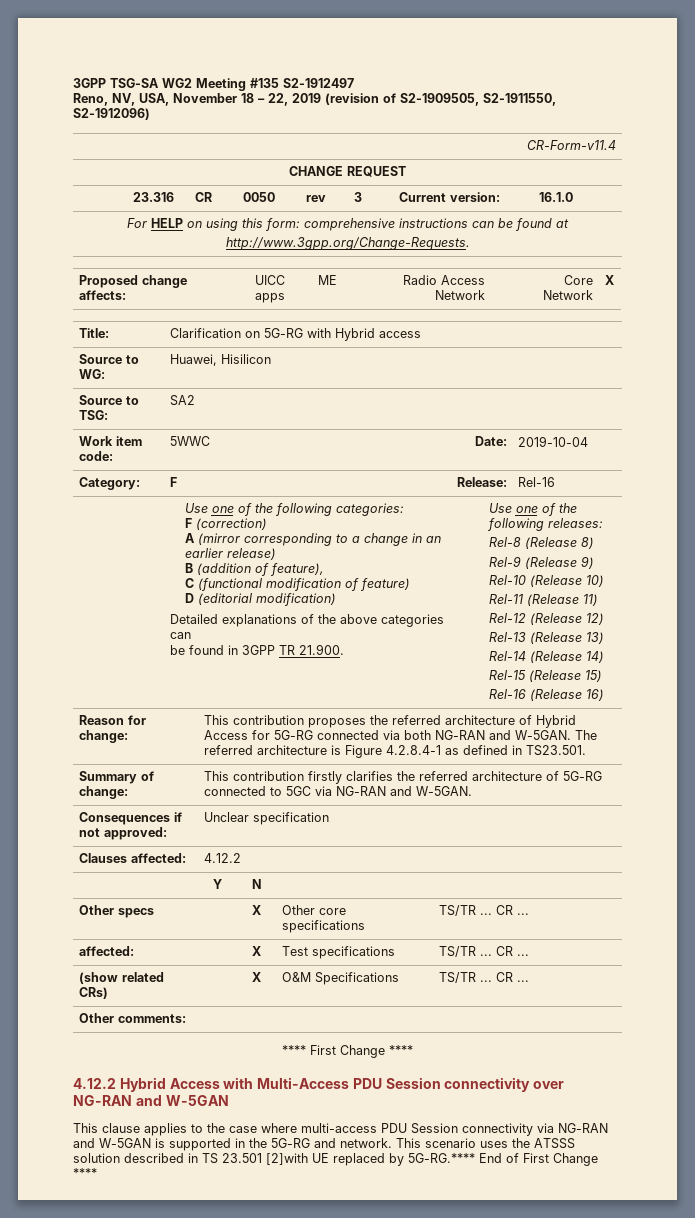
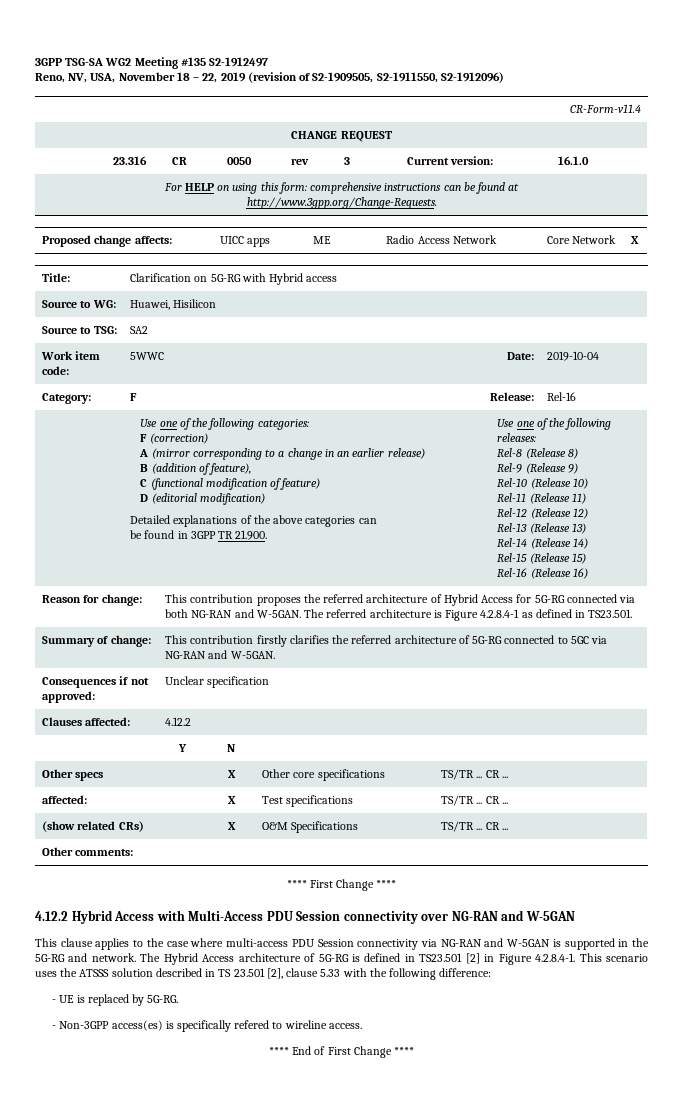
- This scenario uses the ATSSS solution described in TS 23.501 [2]with UE replaced by 5G-RG.**** End of First Change ****
+ The Hybrid Access architecture of 5G-RG is defined in TS23.501 [2] in Figure 4.2.8.4-1. This scenario uses the ATSSS solution described in TS 23.501 [2], clause 5.33 with the following difference:
+ - UE is replaced by 5G-RG.
+ - Non-3GPP access(es) is specifically refered to wireline access.
+ **** End of First Change ****

